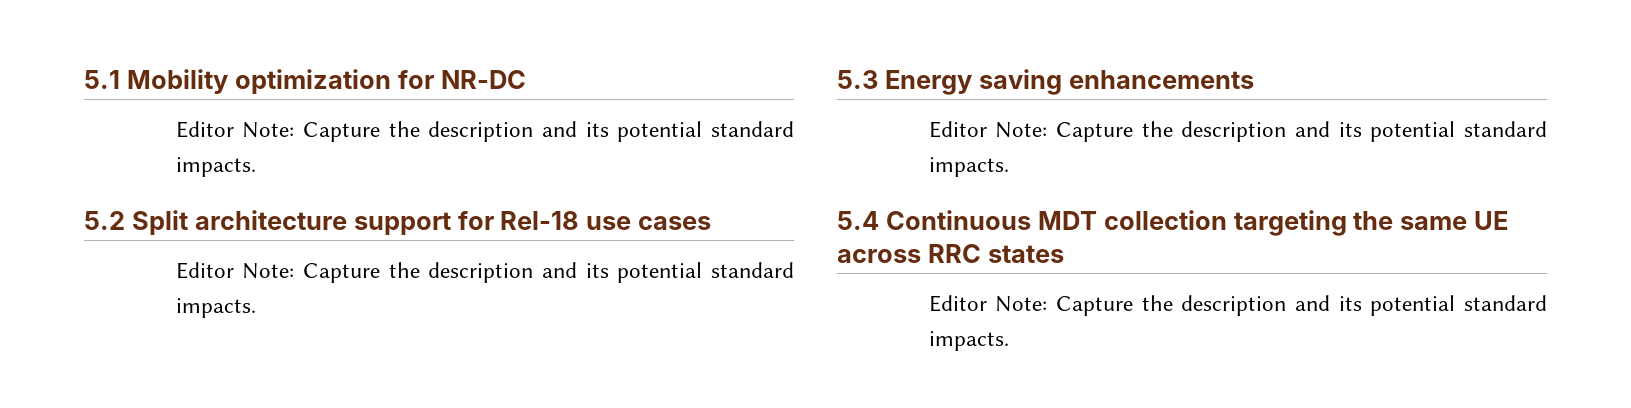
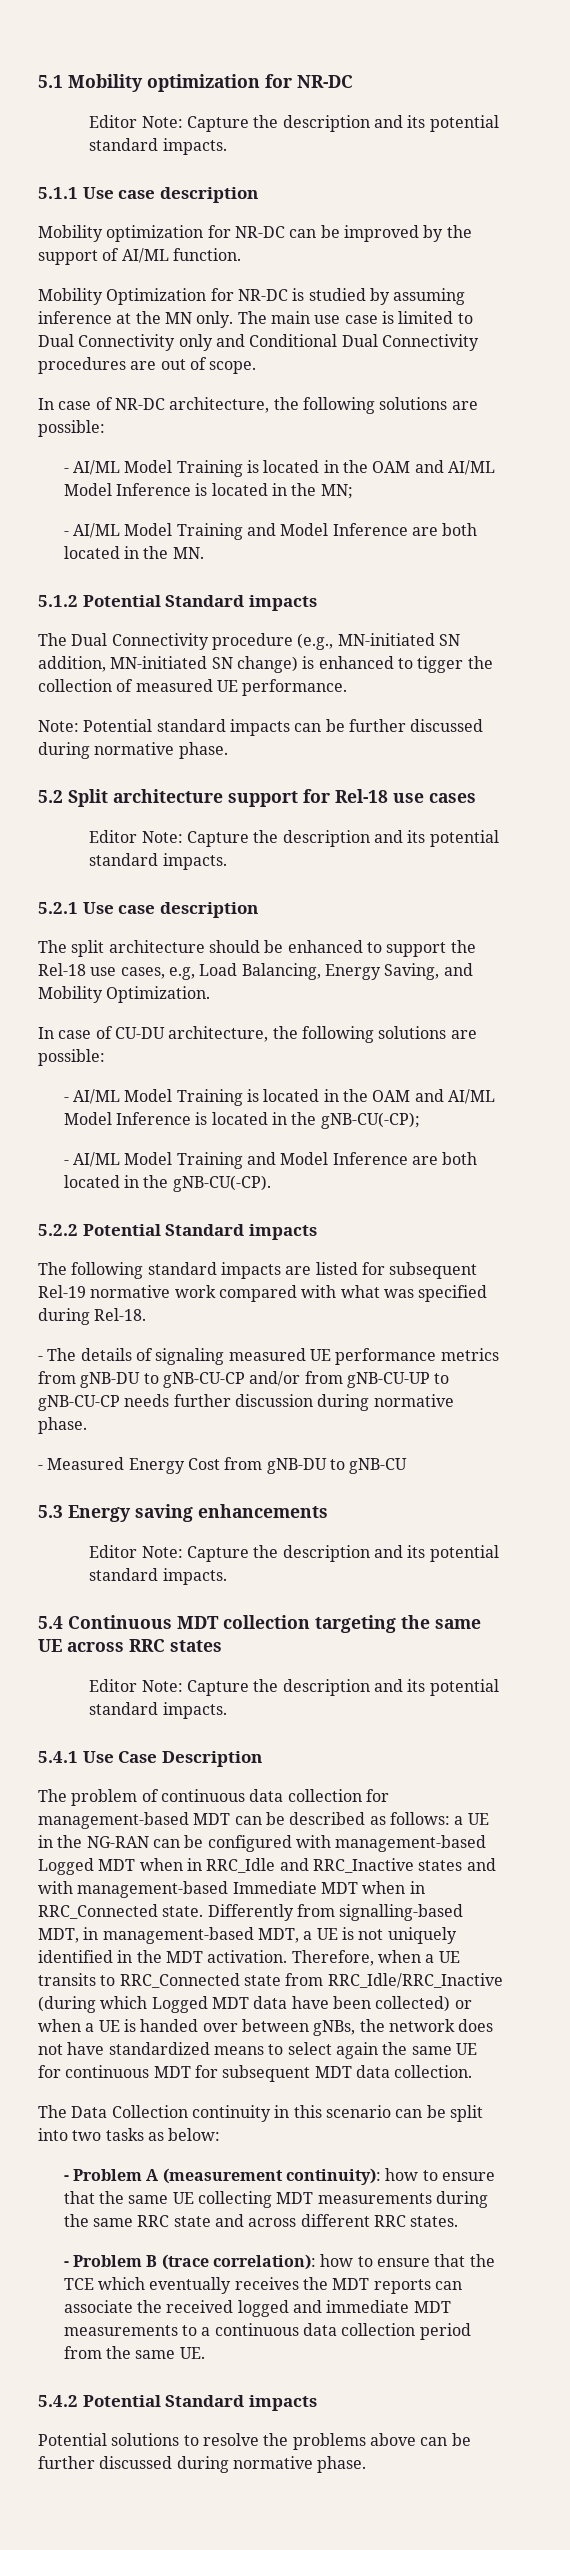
+ 5.1.1 Use case description
+ Mobility optimization for NR-DC can be improved by the support of AI/ML function.
+ Mobility Optimization for NR-DC is studied by assuming inference at the MN only. The main use case is limited to Dual Connectivity only and Conditional Dual Connectivity procedures are out of scope.
+ In case of NR-DC architecture, the following solutions are possible:
+ - AI/ML Model Training is located in the OAM and AI/ML Model Inference is located in the MN;
+ - AI/ML Model Training and Model Inference are both located in the MN.
+ 5.1.2 Potential Standard impacts
+ The Dual Connectivity procedure (e.g., MN-initiated SN addition, MN-initiated SN change) is enhanced to tigger the collection of measured UE performance.
+ Note: Potential standard impacts can be further discussed during normative phase.
+ 5.2.1 Use case description
+ The split architecture should be enhanced to support the Rel-18 use cases, e.g, Load Balancing, Energy Saving, and Mobility Optimization.
+ In case of CU-DU architecture, the following solutions are possible:
+ - AI/ML Model Training is located in the OAM and AI/ML Model Inference is located in the gNB-CU(-CP);
+ - AI/ML Model Training and Model Inference are both located in the gNB-CU(-CP).
+ 5.2.2 Potential Standard impacts
+ The following standard impacts are listed for subsequent Rel-19 normative work compared with what was specified during Rel-18.
+ - The details of signaling measured UE performance metrics from gNB-DU to gNB-CU-CP and/or from gNB-CU-UP to gNB-CU-CP needs further discussion during normative phase.
+ - Measured Energy Cost from gNB-DU to gNB-CU
+ 5.4.1 Use Case Description
+ The problem of continuous data collection for management-based MDT can be described as follows: a UE in the NG-RAN can be configured with management-based Logged MDT when in RRC_Idle and RRC_Inactive states and with management-based Immediate MDT when in RRC_Connected state. Differently from signalling-based MDT, in management-based MDT, a UE is not uniquely identified in the MDT activation. Therefore, when a UE transits to RRC_Connected state from RRC_Idle/RRC_Inactive (during which Logged MDT data have been collected) or when a UE is handed over between gNBs, the network does not have standardized means to select again the same UE for continuous MDT for subsequent MDT data collection.
+ The Data Collection continuity in this scenario can be split into two tasks as below:
+ - Problem A (measurement continuity): how to ensure that the same UE collecting MDT measurements during the same RRC state and across different RRC states.
+ - Problem B (trace correlation): how to ensure that the TCE which eventually receives the MDT reports can associate the received logged and immediate MDT measurements to a continuous data collection period from the same UE.
+ 5.4.2 Potential Standard impacts
+ Potential solutions to resolve the problems above can be further discussed during normative phase.

